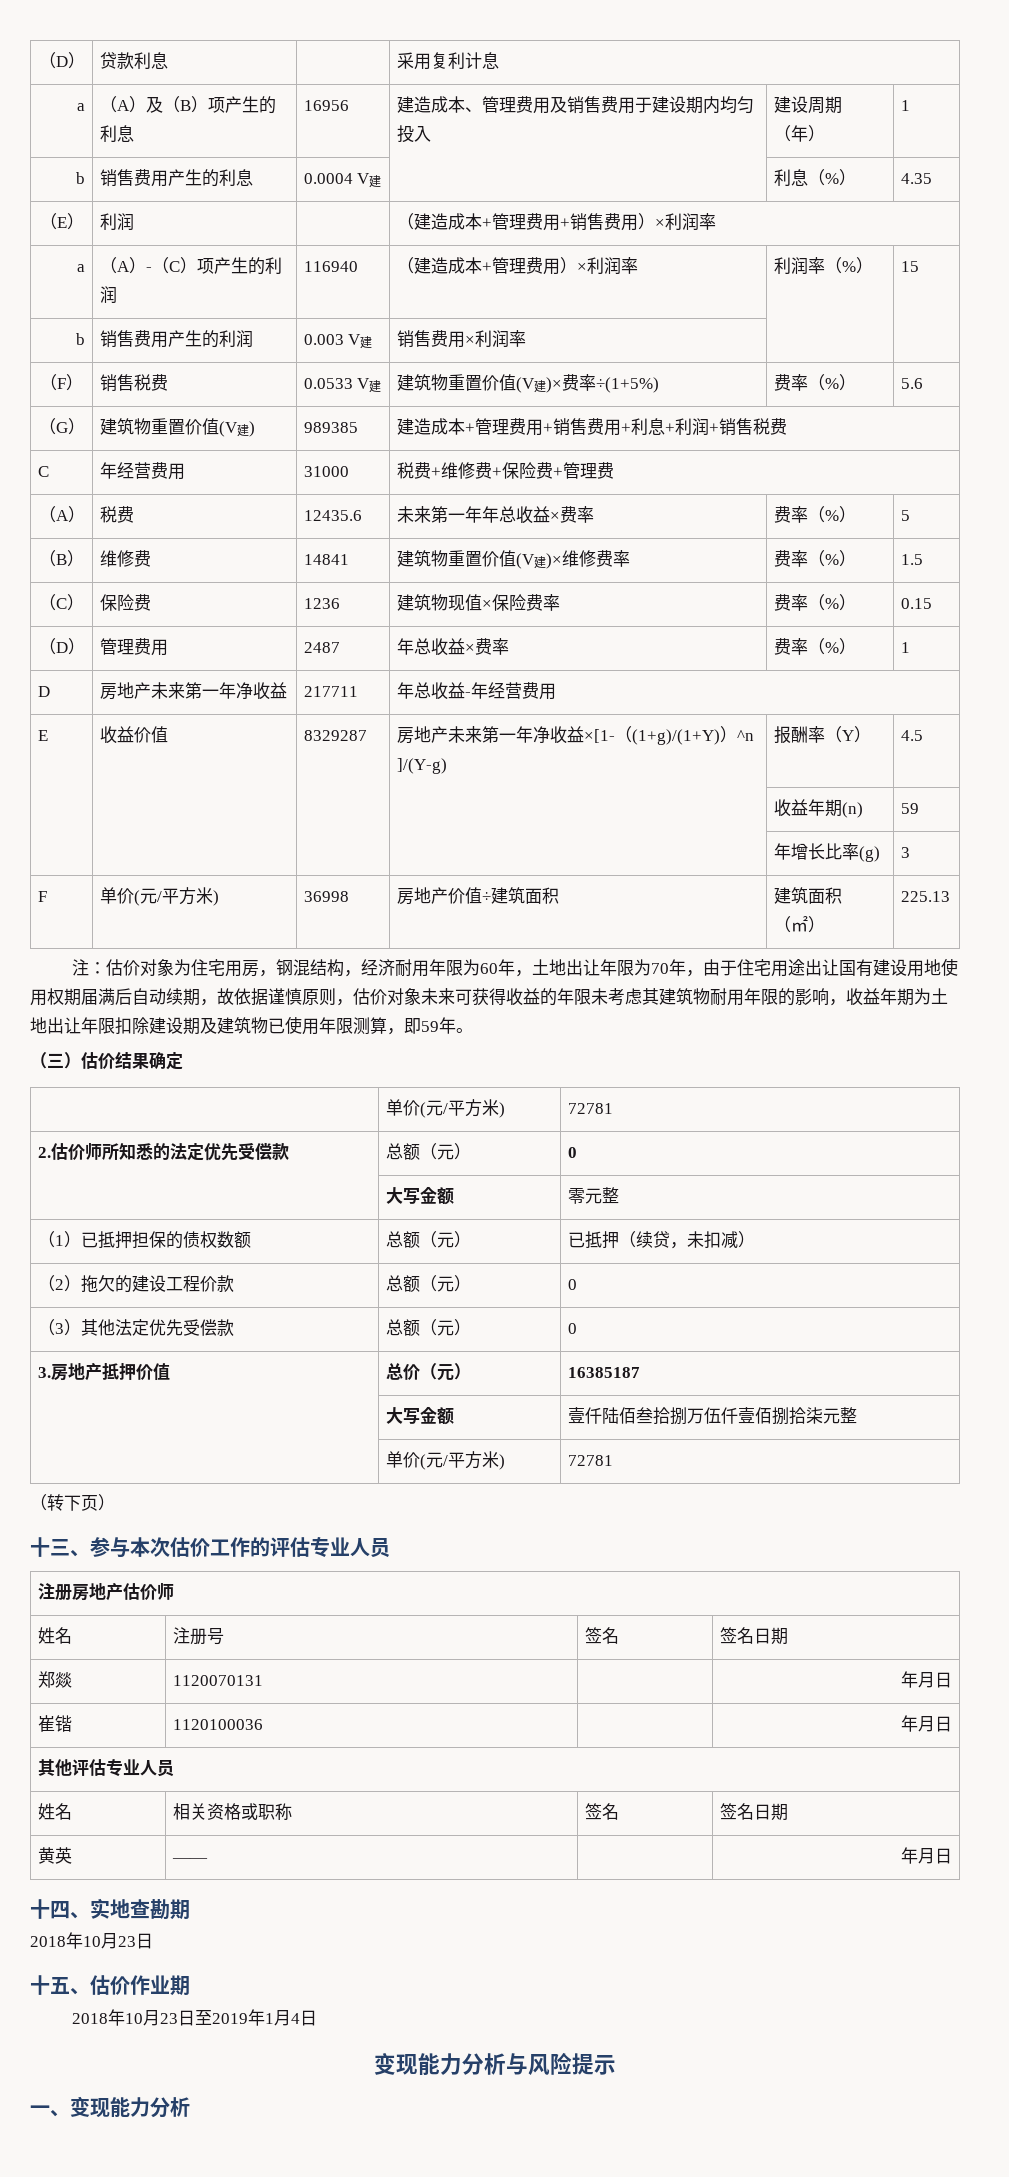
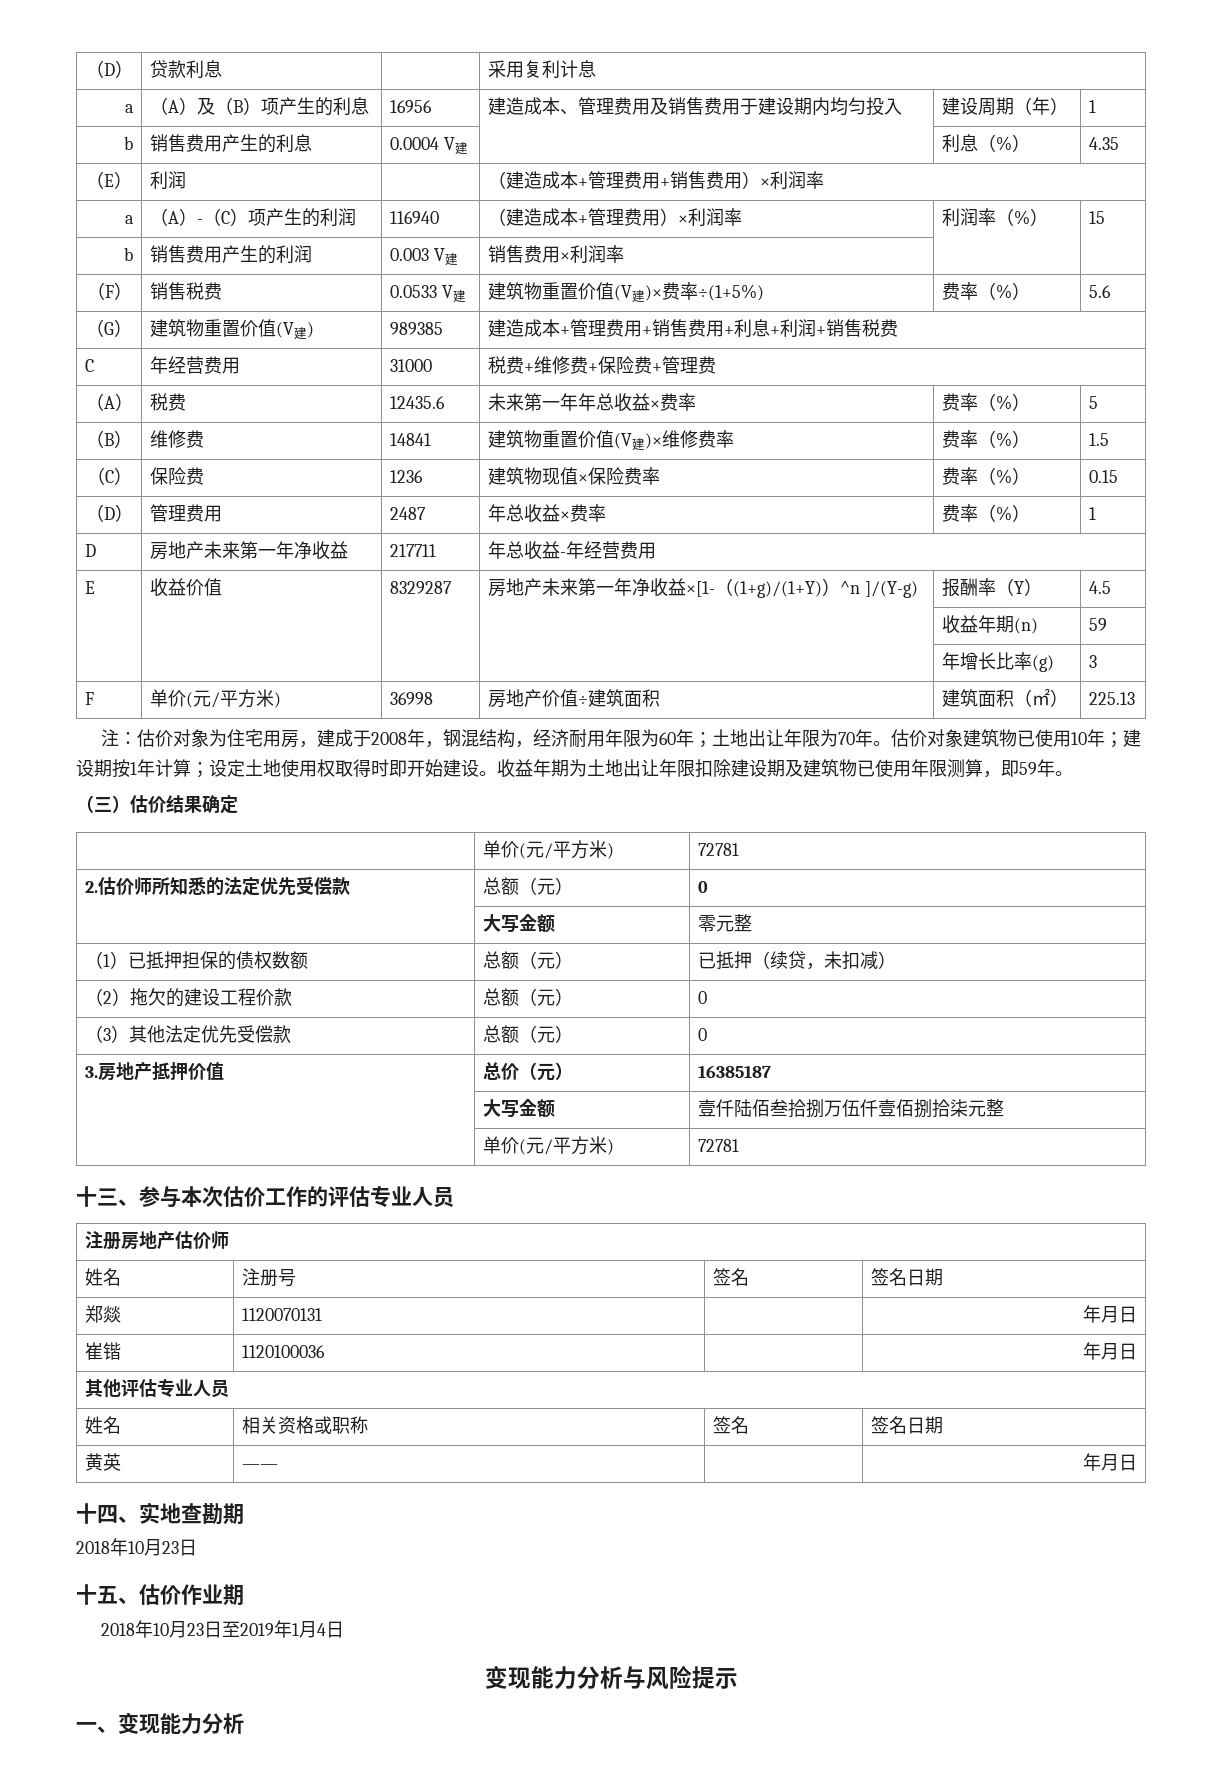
- 注：估价对象为住宅用房，钢混结构，经济耐用年限为60年，土地出让年限为70年，由于住宅用途出让国有建设用地使用权期届满后自动续期，故依据谨慎原则，估价对象未来可获得收益的年限未考虑其建筑物耐用年限的影响，收益年期为土地出让年限扣除建设期及建筑物已使用年限测算，即59年。
+ 注：估价对象为住宅用房，建成于2008年，钢混结构，经济耐用年限为60年；土地出让年限为70年。估价对象建筑物已使用10年；建设期按1年计算；设定土地使用权取得时即开始建设。收益年期为土地出让年限扣除建设期及建筑物已使用年限测算，即59年。
- （转下页）

